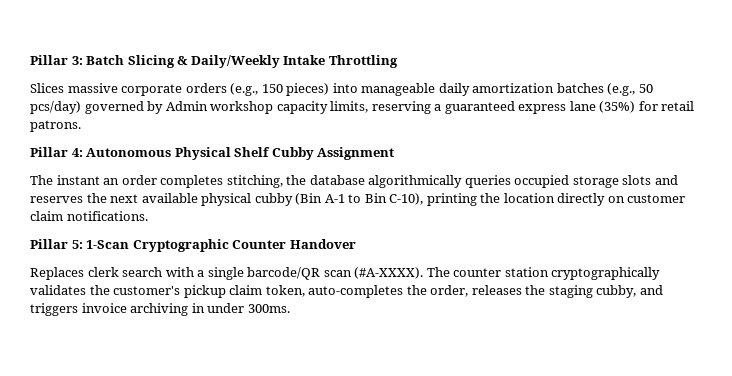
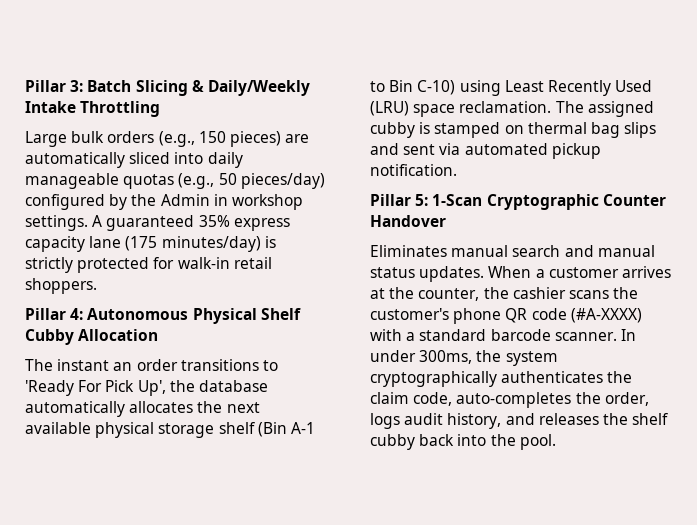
- Slices massive corporate orders (e.g., 150 pieces) into manageable daily amortization batches (e.g., 50 pcs/day) governed by Admin workshop capacity limits, reserving a guaranteed express lane (35%) for retail patrons.
+ Large bulk orders (e.g., 150 pieces) are automatically sliced into daily manageable quotas (e.g., 50 pieces/day) configured by the Admin in workshop settings. A guaranteed 35% express capacity lane (175 minutes/day) is strictly protected for walk-in retail shoppers.
- Pillar 4: Autonomous Physical Shelf Cubby Assignment
+ Pillar 4: Autonomous Physical Shelf Cubby Allocation
- The instant an order completes stitching, the database algorithmically queries occupied storage slots and reserves the next available physical cubby (Bin A-1 to Bin C-10), printing the location directly on customer claim notifications.
+ The instant an order transitions to 'Ready For Pick Up', the database automatically allocates the next available physical storage shelf (Bin A-1 to Bin C-10) using Least Recently Used (LRU) space reclamation. The assigned cubby is stamped on thermal bag slips and sent via automated pickup notification.
- Replaces clerk search with a single barcode/QR scan (#A-XXXX). The counter station cryptographically validates the customer's pickup claim token, auto-completes the order, releases the staging cubby, and triggers invoice archiving in under 300ms.
+ Eliminates manual search and manual status updates. When a customer arrives at the counter, the cashier scans the customer's phone QR code (#A-XXXX) with a standard barcode scanner. In under 300ms, the system cryptographically authenticates the claim code, auto-completes the order, logs audit history, and releases the shelf cubby back into the pool.

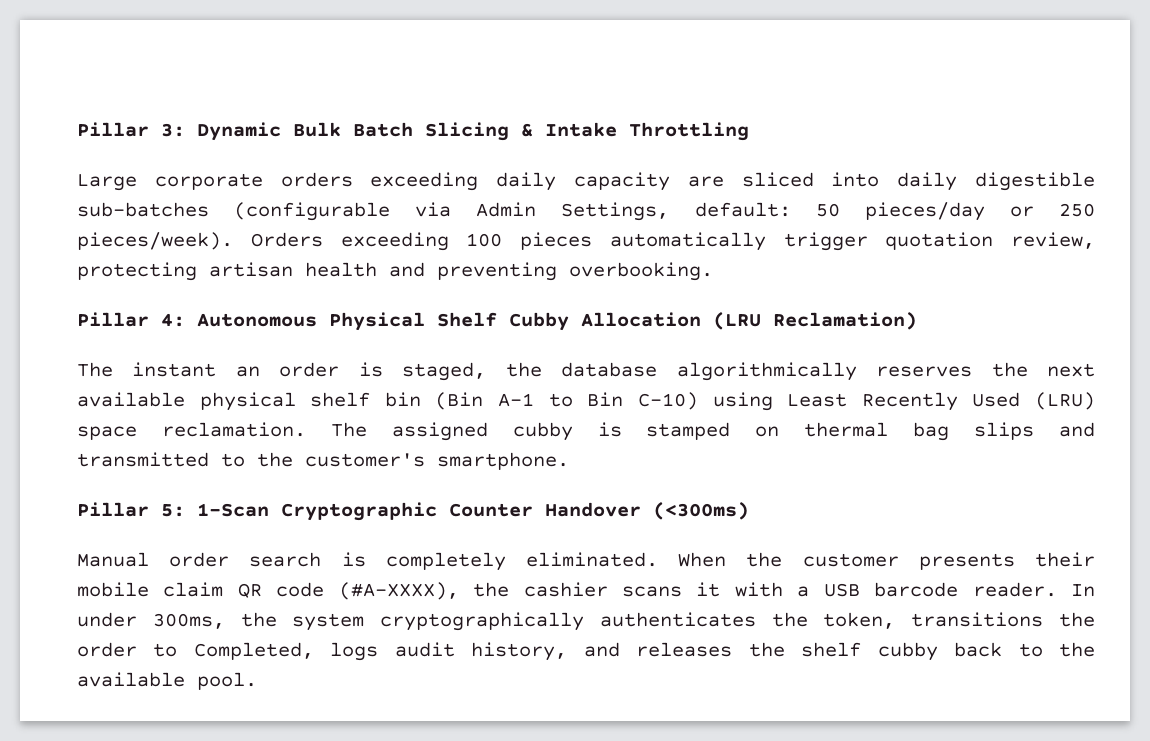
- Pillar 3: Batch Slicing & Daily/Weekly Intake Throttling
+ Pillar 3: Dynamic Bulk Batch Slicing & Intake Throttling
- Large bulk orders (e.g., 150 pieces) are automatically sliced into daily manageable quotas (e.g., 50 pieces/day) configured by the Admin in workshop settings. A guaranteed 35% express capacity lane (175 minutes/day) is strictly protected for walk-in retail shoppers.
+ Large corporate orders exceeding daily capacity are sliced into daily digestible sub-batches (configurable via Admin Settings, default: 50 pieces/day or 250 pieces/week). Orders exceeding 100 pieces automatically trigger quotation review, protecting artisan health and preventing overbooking.
- Pillar 4: Autonomous Physical Shelf Cubby Allocation
+ Pillar 4: Autonomous Physical Shelf Cubby Allocation (LRU Reclamation)
- The instant an order transitions to 'Ready For Pick Up', the database automatically allocates the next available physical storage shelf (Bin A-1 to Bin C-10) using Least Recently Used (LRU) space reclamation.
+ The instant an order is staged, the database algorithmically reserves the next available physical shelf bin (Bin A-1 to Bin C-10) using Least Recently Used (LRU) space reclamation.
- The assigned cubby is stamped on thermal bag slips and sent via automated pickup notification.
+ The assigned cubby is stamped on thermal bag slips and transmitted to the customer's smartphone.
- Pillar 5: 1-Scan Cryptographic Counter Handover
- Eliminates manual search and manual status updates. When a customer arrives at the counter, the cashier scans the customer's phone QR code (#A-XXXX) with a standard barcode scanner.
+ Pillar 5: 1-Scan Cryptographic Counter Handover (<300ms)
+ Manual order search is completely eliminated. When the customer presents their mobile claim QR code (#A-XXXX), the cashier scans it with a USB barcode reader.
- In under 300ms, the system cryptographically authenticates the claim code, auto-completes the order, logs audit history, and releases the shelf cubby back into the pool.
+ In under 300ms, the system cryptographically authenticates the token, transitions the order to Completed, logs audit history, and releases the shelf cubby back to the available pool.

